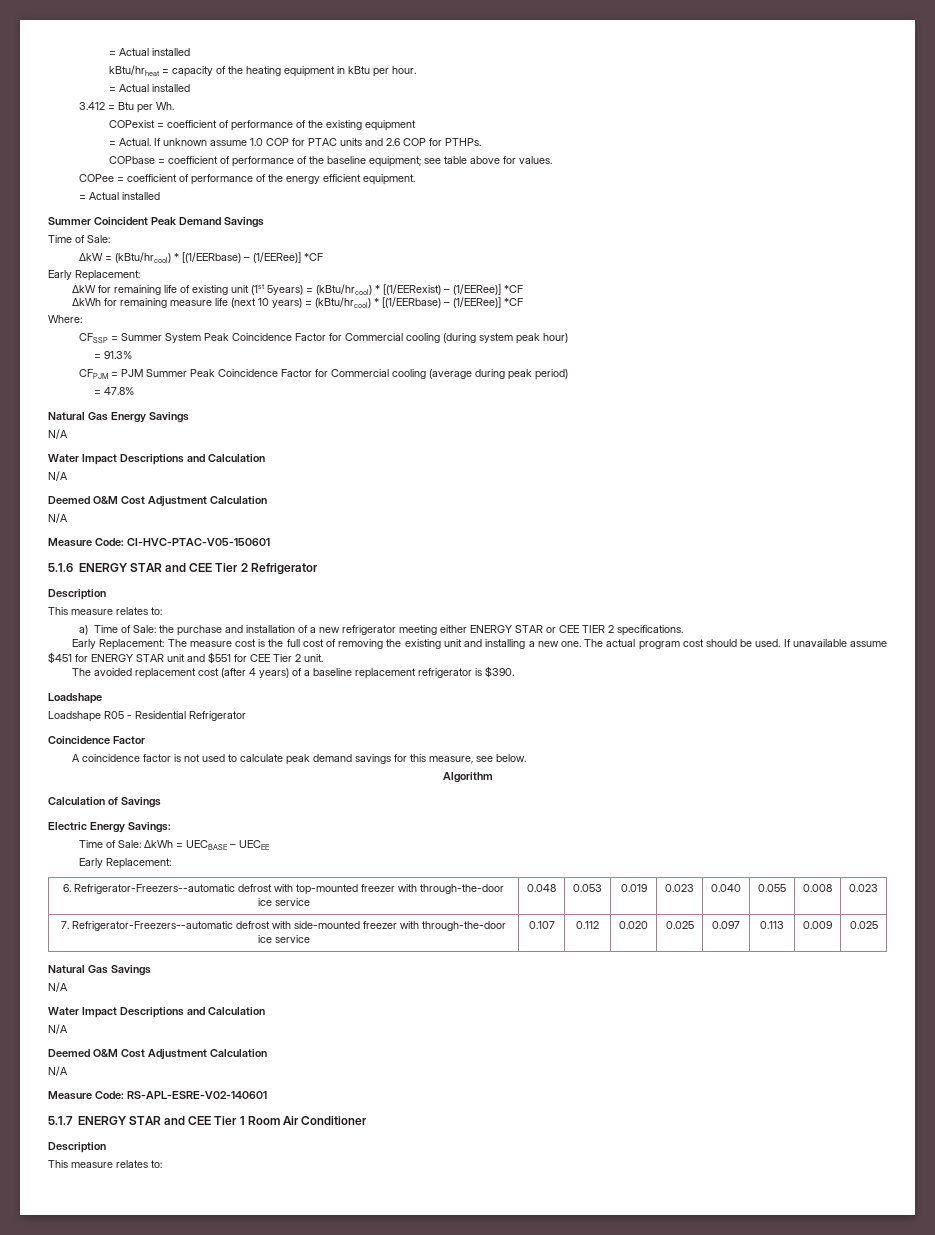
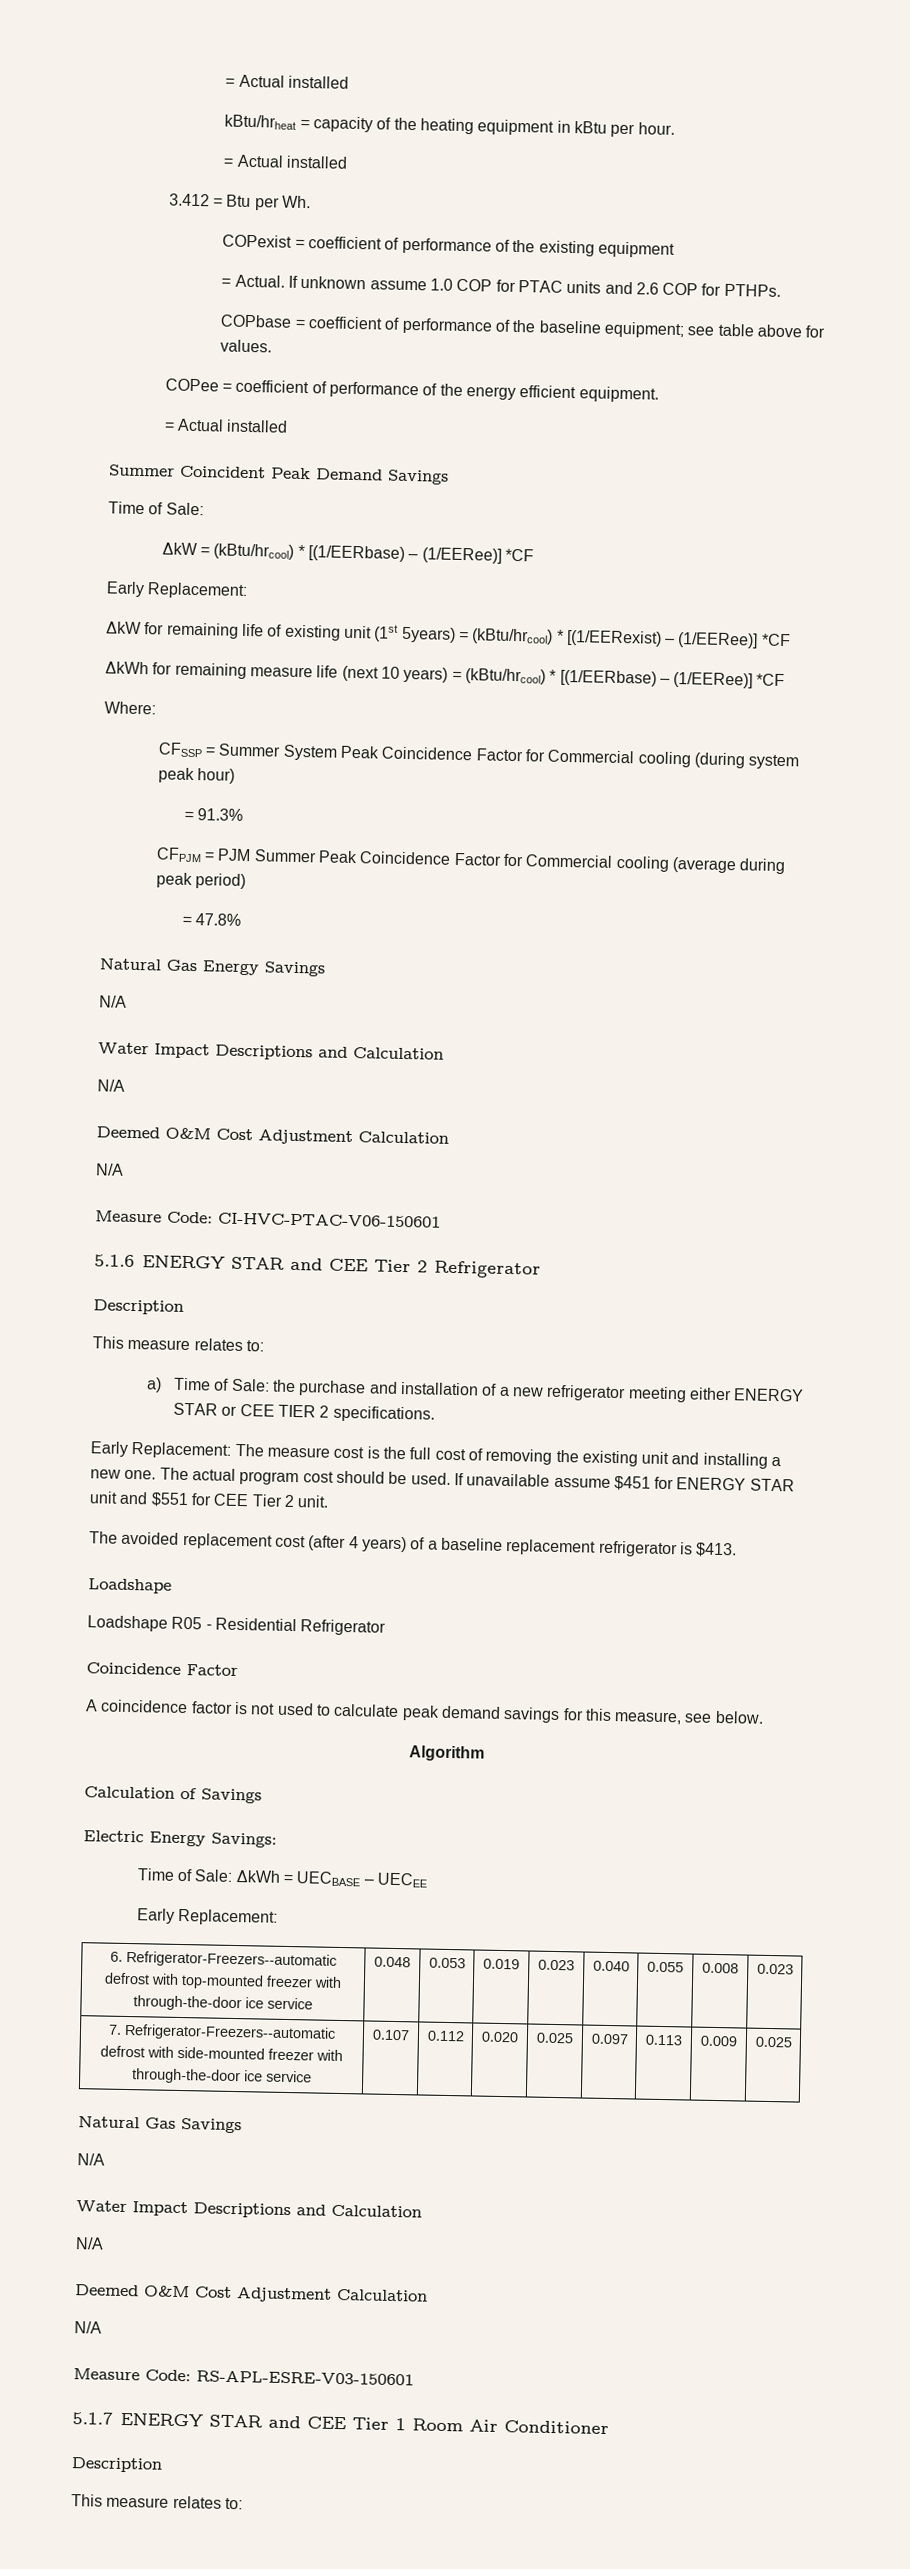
- Measure Code: CI-HVC-PTAC-V05-150601
+ Measure Code: CI-HVC-PTAC-V06-150601
- The avoided replacement cost (after 4 years) of a baseline replacement refrigerator is $390.
+ The avoided replacement cost (after 4 years) of a baseline replacement refrigerator is $413.
- Measure Code: RS-APL-ESRE-V02-140601
+ Measure Code: RS-APL-ESRE-V03-150601

